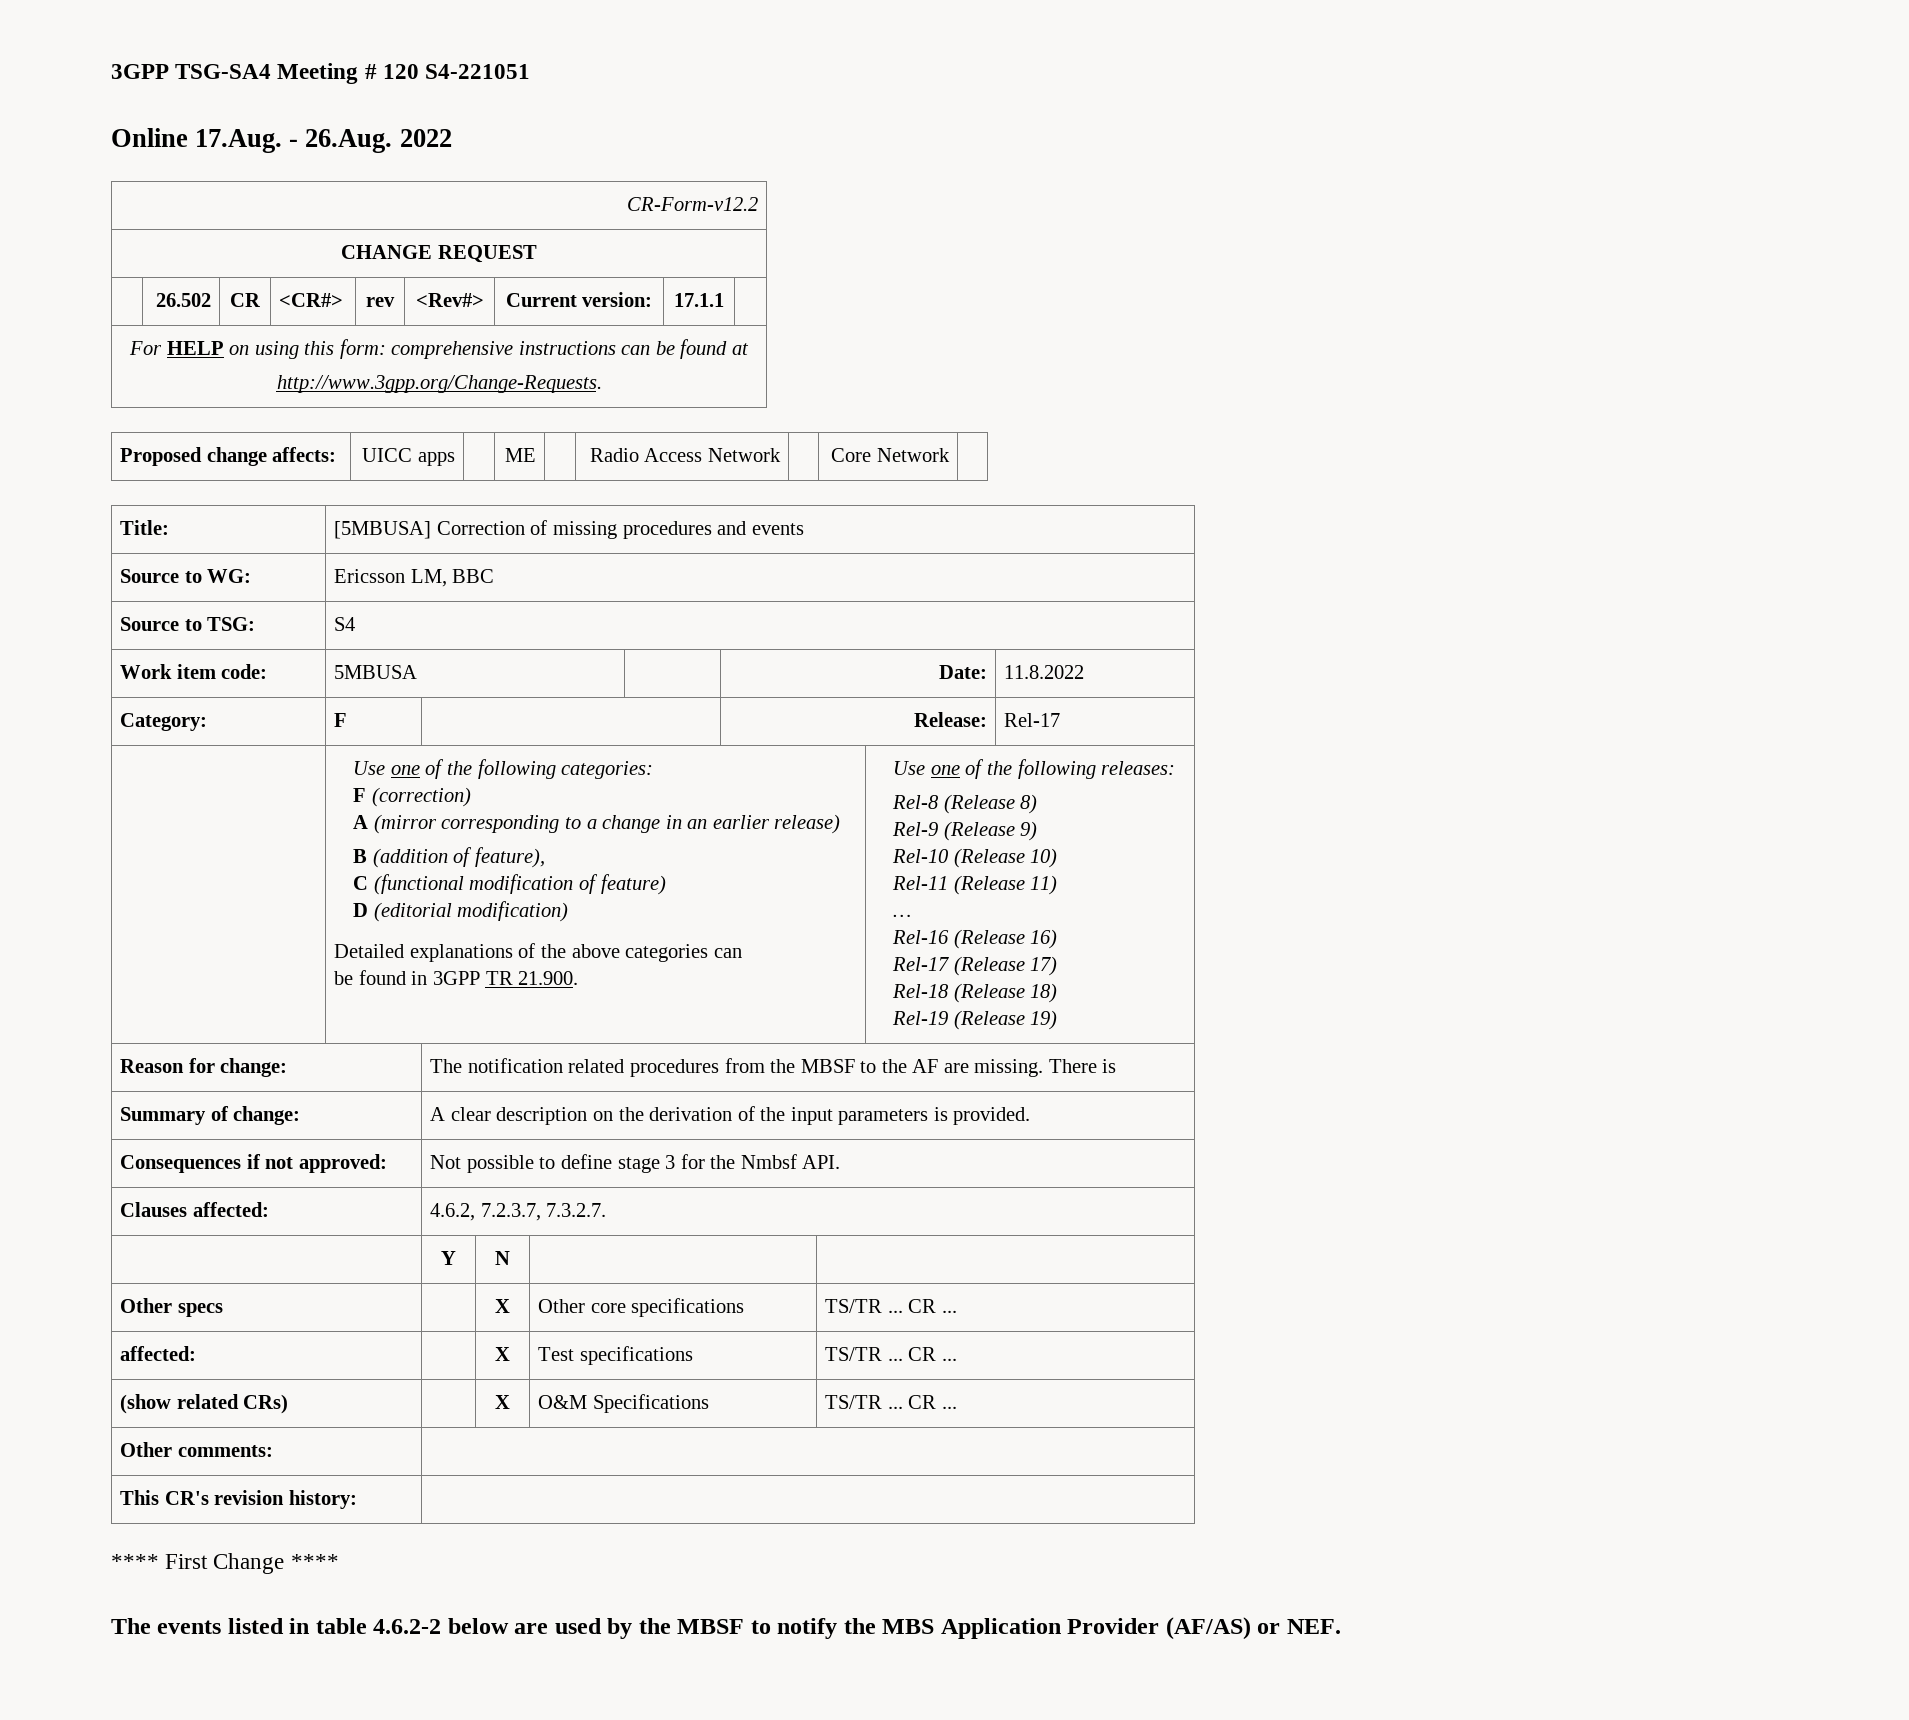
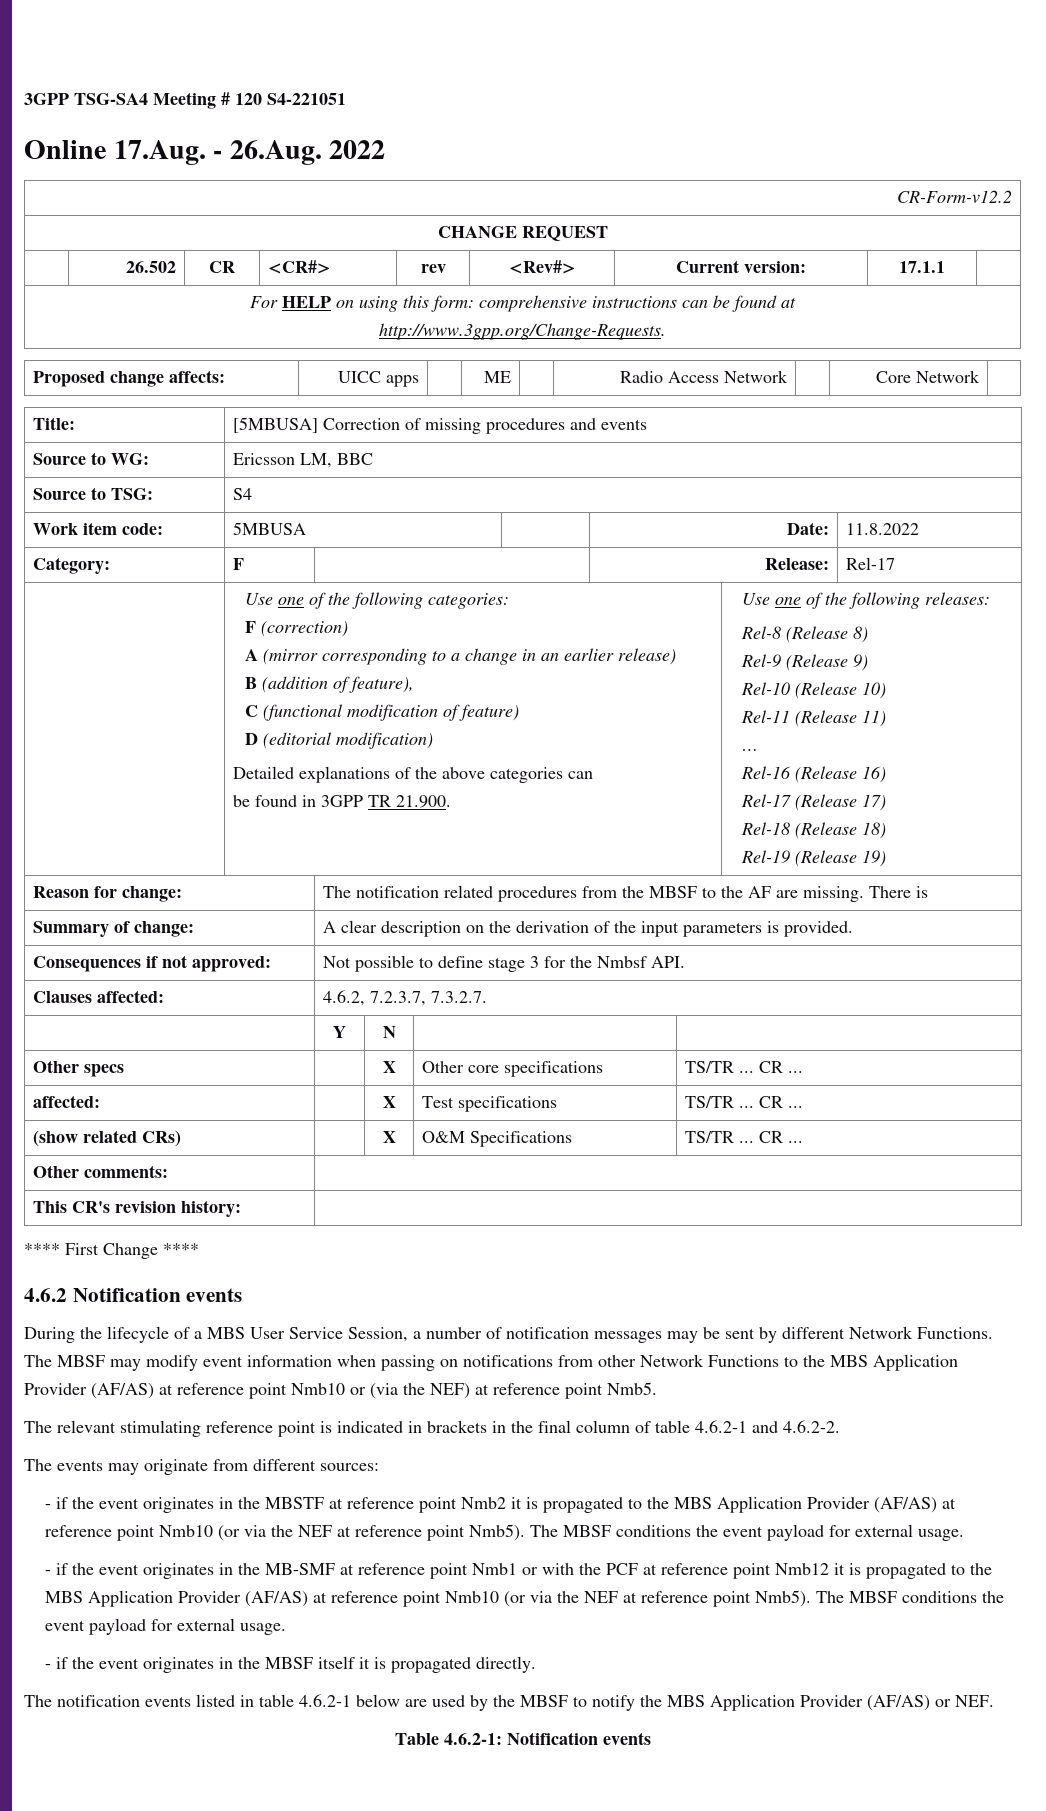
- The events listed in table 4.6.2-2 below are used by the MBSF to notify the MBS Application Provider (AF/AS) or NEF.
+ 4.6.2 Notification events
+ During the lifecycle of a MBS User Service Session, a number of notification messages may be sent by different Network Functions. The MBSF may modify event information when passing on notifications from other Network Functions to the MBS Application Provider (AF/AS) at reference point Nmb10 or (via the NEF) at reference point Nmb5.
+ The relevant stimulating reference point is indicated in brackets in the final column of table 4.6.2-1 and 4.6.2-2.
+ The events may originate from different sources:
+ - if the event originates in the MBSTF at reference point Nmb2 it is propagated to the MBS Application Provider (AF/AS) at reference point Nmb10 (or via the NEF at reference point Nmb5). The MBSF conditions the event payload for external usage.
+ - if the event originates in the MB-SMF at reference point Nmb1 or with the PCF at reference point Nmb12 it is propagated to the MBS Application Provider (AF/AS) at reference point Nmb10 (or via the NEF at reference point Nmb5). The MBSF conditions the event payload for external usage.
+ - if the event originates in the MBSF itself it is propagated directly.
+ The notification events listed in table 4.6.2-1 below are used by the MBSF to notify the MBS Application Provider (AF/AS) or NEF.
+ Table 4.6.2-1: Notification events

